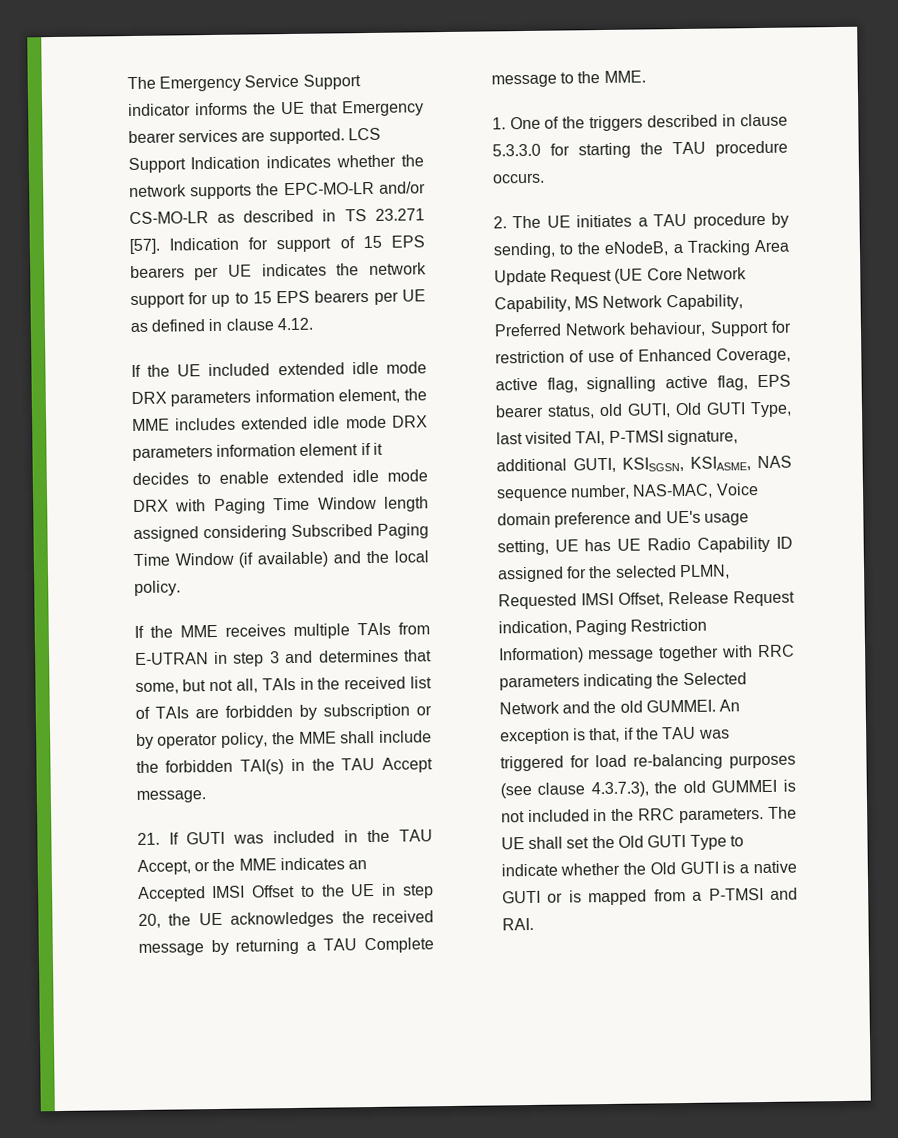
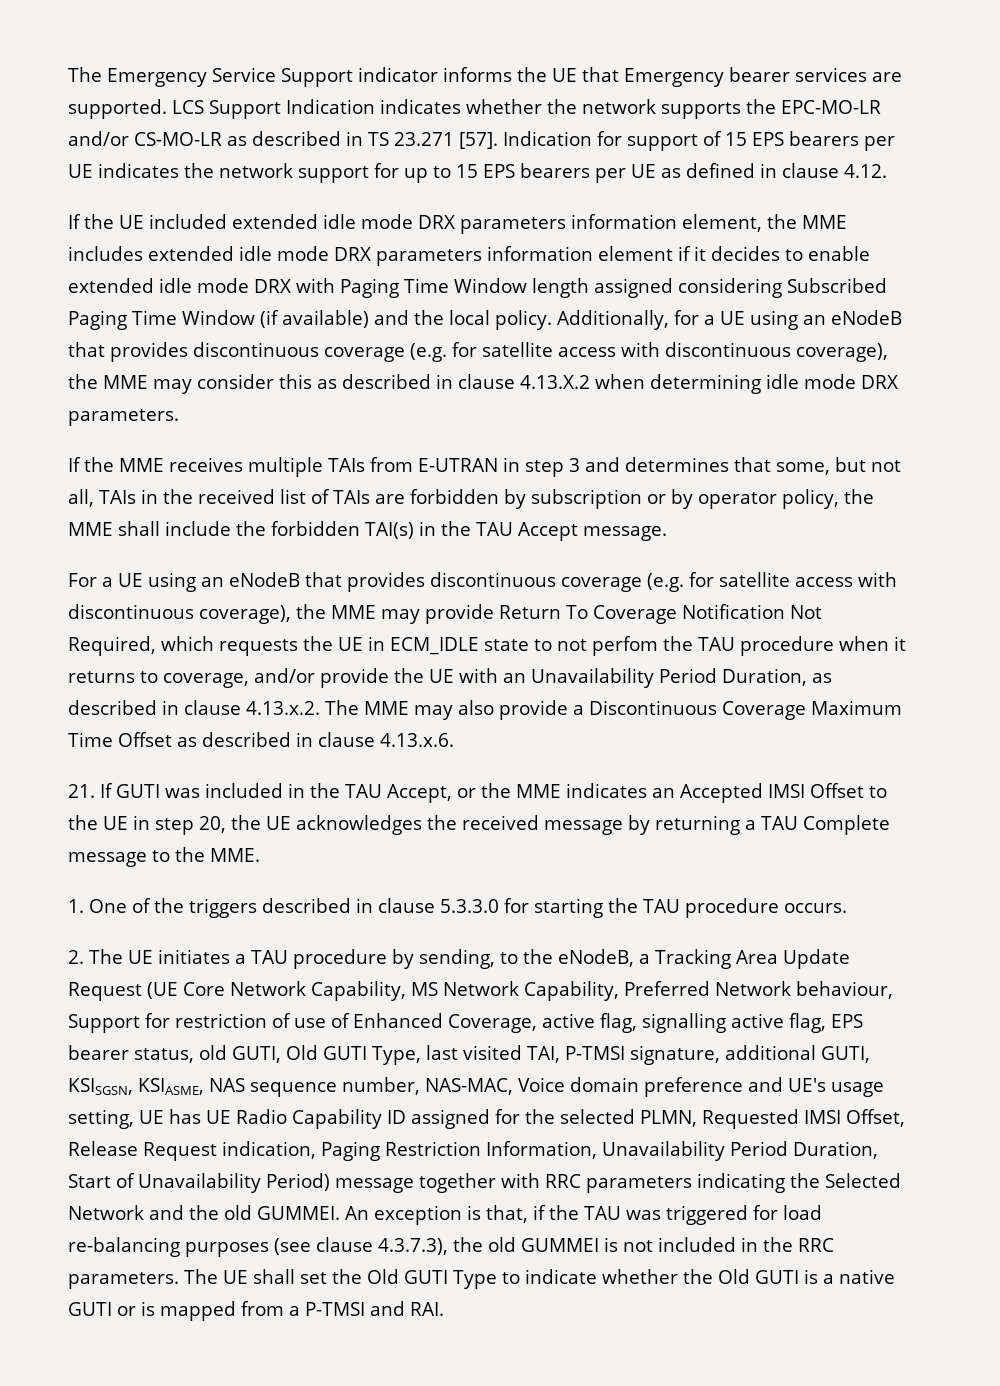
+ Additionally, for a UE using an eNodeB that provides discontinuous coverage (e.g. for satellite access with discontinuous coverage), the MME may consider this as described in clause 4.13.X.2 when determining idle mode DRX parameters.
+ For a UE using an eNodeB that provides discontinuous coverage (e.g. for satellite access with discontinuous coverage), the MME may provide Return To Coverage Notification Not Required, which requests the UE in ECM_IDLE state to not perfom the TAU procedure when it returns to coverage, and/or provide the UE with an Unavailability Period Duration, as described in clause 4.13.x.2. The MME may also provide a Discontinuous Coverage Maximum Time Offset as described in clause 4.13.x.6.
- 2. The UE initiates a TAU procedure by sending, to the eNodeB, a Tracking Area Update Request (UE Core Network Capability, MS Network Capability, Preferred Network behaviour, Support for restriction of use of Enhanced Coverage, active flag, signalling active flag, EPS bearer status, old GUTI, Old GUTI Type, last visited TAI, P-TMSI signature, additional GUTI, KSISGSN, KSIASME, NAS sequence number, NAS-MAC, Voice domain preference and UE's usage setting, UE has UE Radio Capability ID assigned for the selected PLMN, Requested IMSI Offset, Release Request indication, Paging Restriction Information) message together with RRC parameters indicating the Selected Network and the old GUMMEI.
+ 2. The UE initiates a TAU procedure by sending, to the eNodeB, a Tracking Area Update Request (UE Core Network Capability, MS Network Capability, Preferred Network behaviour, Support for restriction of use of Enhanced Coverage, active flag, signalling active flag, EPS bearer status, old GUTI, Old GUTI Type, last visited TAI, P-TMSI signature, additional GUTI, KSISGSN, KSIASME, NAS sequence number, NAS-MAC, Voice domain preference and UE's usage setting, UE has UE Radio Capability ID assigned for the selected PLMN, Requested IMSI Offset, Release Request indication, Paging Restriction Information, Unavailability Period Duration, Start of Unavailability Period) message together with RRC parameters indicating the Selected Network and the old GUMMEI.

